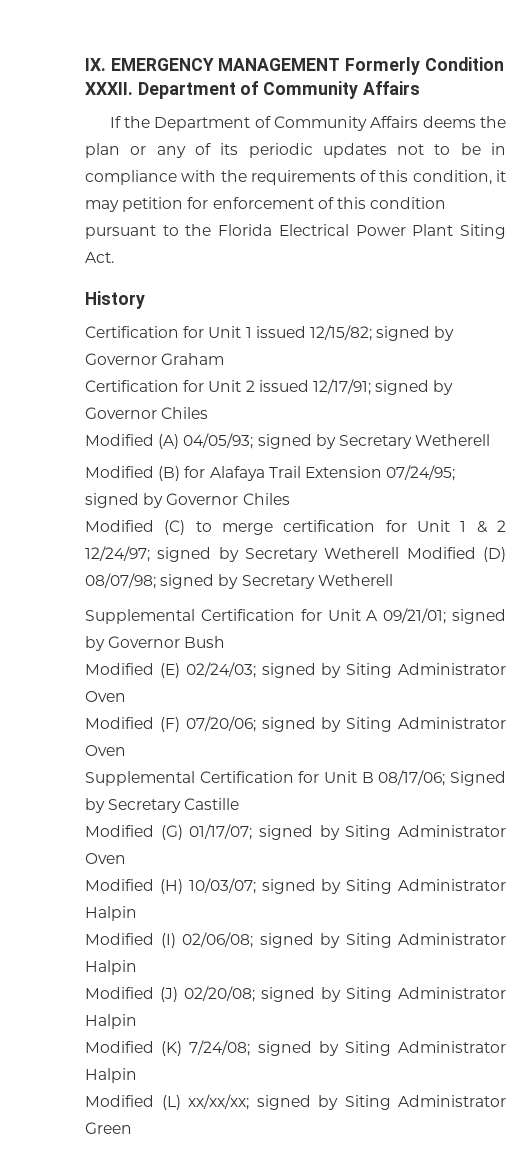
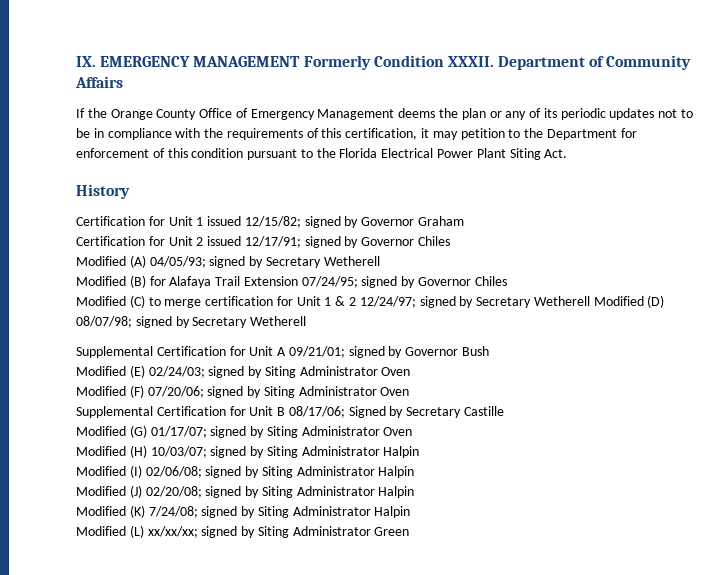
- If the Department of Community Affairs deems the plan or any of its periodic updates not to be in compliance with the requirements of this condition, it may petition for enforcement of this condition pursuant to the Florida Electrical Power Plant Siting Act.
+ If the Orange County Office of Emergency Management deems the plan or any of its periodic updates not to be in compliance with the requirements of this certification, it may petition to the Department for enforcement of this condition pursuant to the Florida Electrical Power Plant Siting Act.

